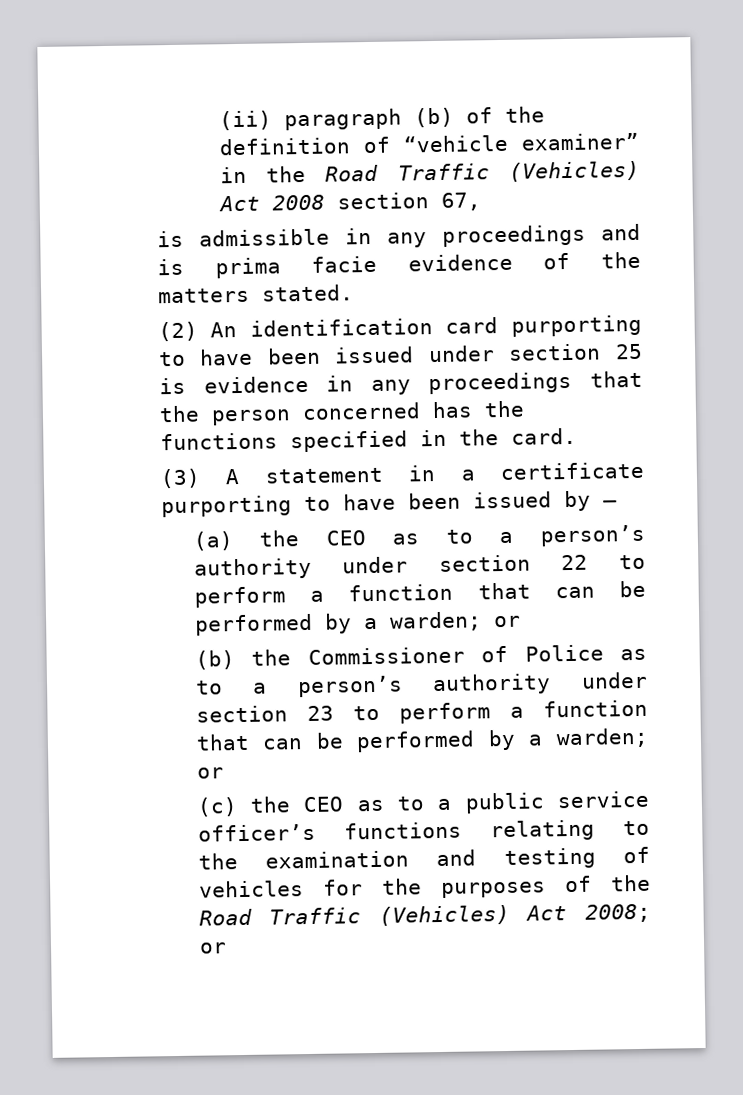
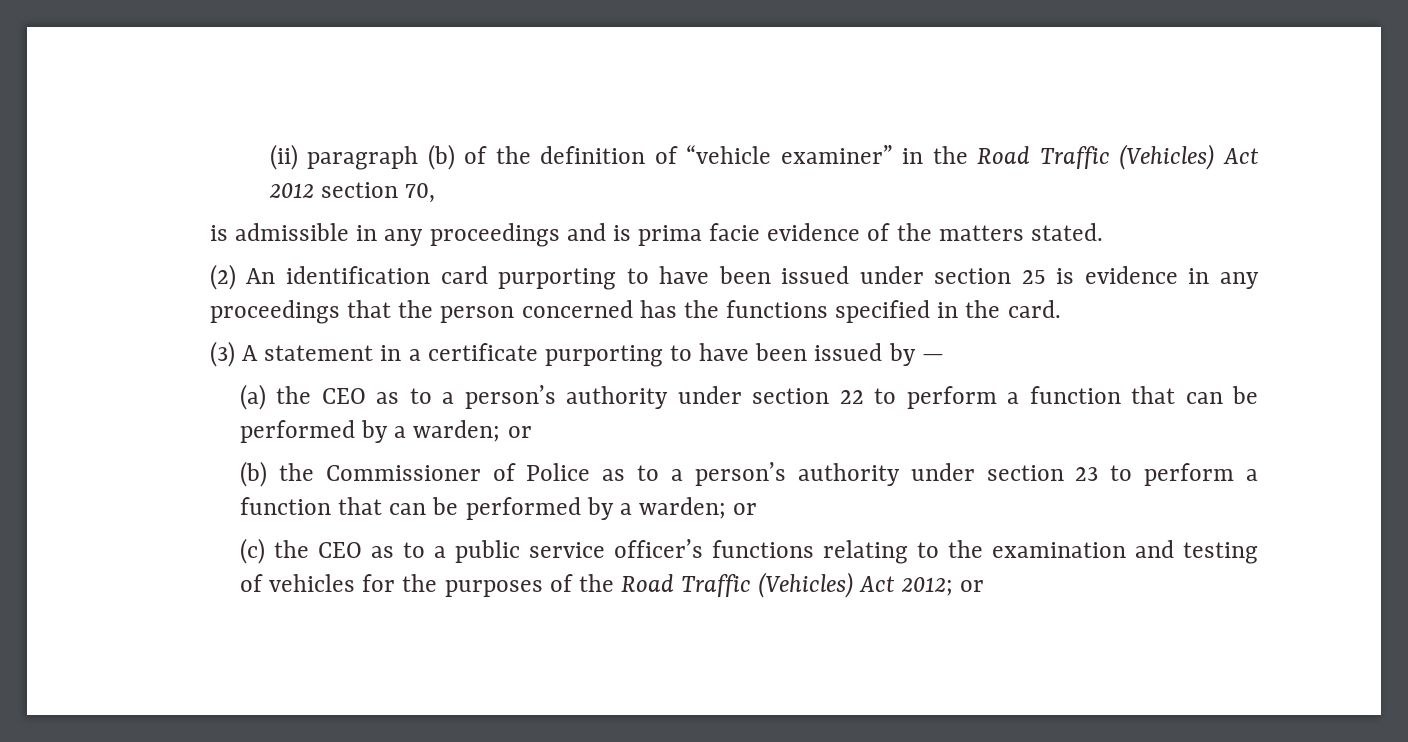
- (ii) paragraph (b) of the definition of “vehicle examiner” in the Road Traffic (Vehicles) Act 2008 section 67,
+ (ii) paragraph (b) of the definition of “vehicle examiner” in the Road Traffic (Vehicles) Act 2012 section 70,
- (c) the CEO as to a public service officer’s functions relating to the examination and testing of vehicles for the purposes of the Road Traffic (Vehicles) Act 2008; or
+ (c) the CEO as to a public service officer’s functions relating to the examination and testing of vehicles for the purposes of the Road Traffic (Vehicles) Act 2012; or

